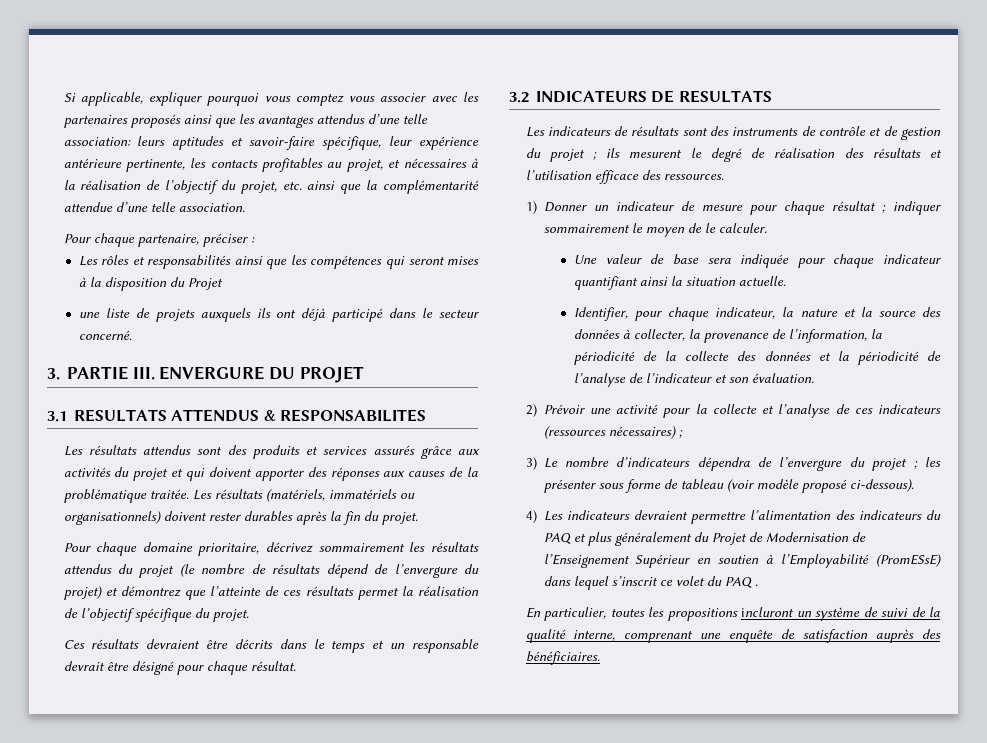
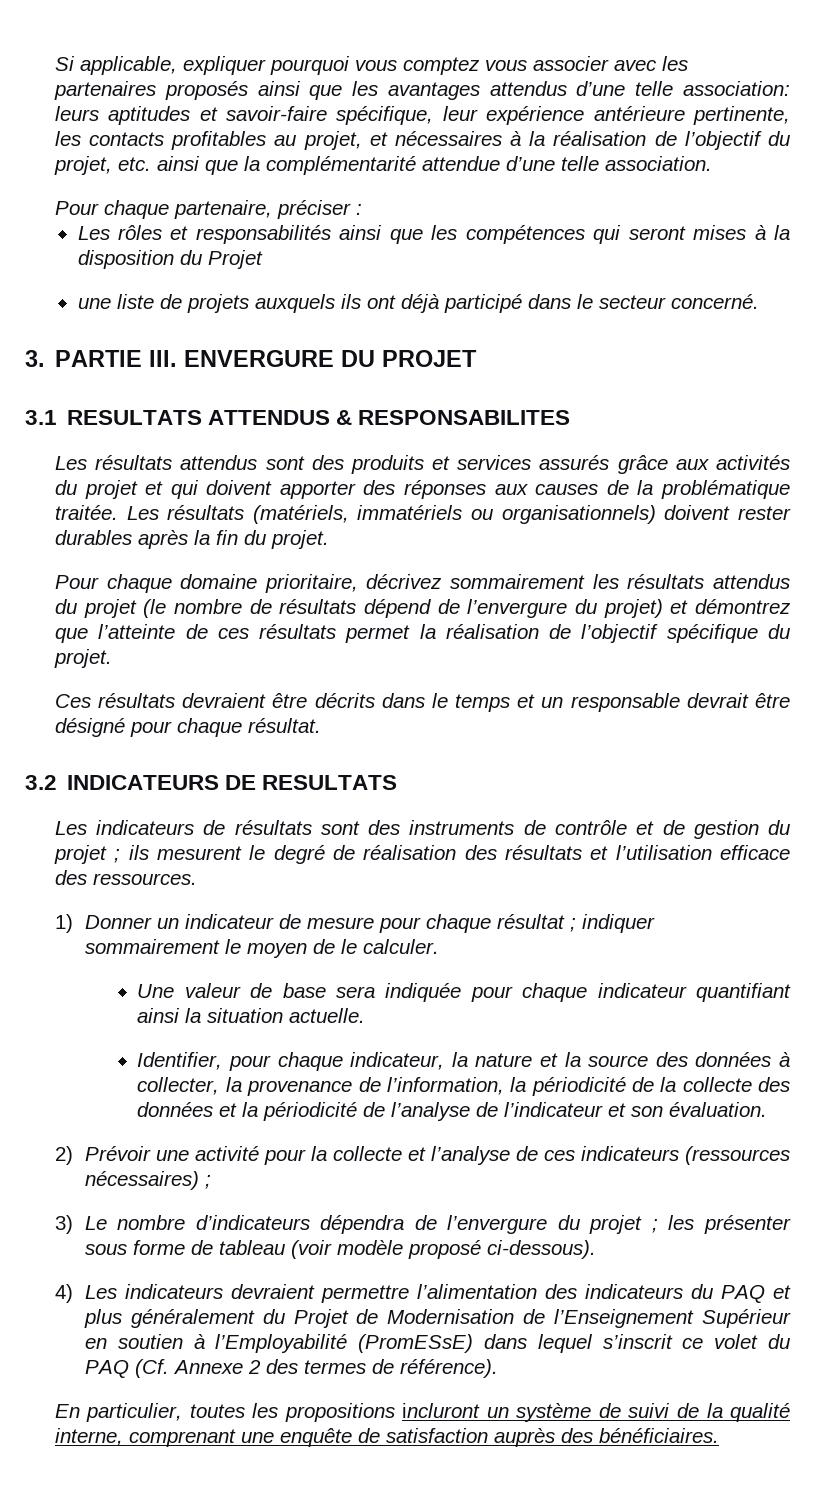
- 4) Les indicateurs devraient permettre l’alimentation des indicateurs du PAQ et plus généralement du Projet de Modernisation de l’Enseignement Supérieur en soutien à l’Employabilité (PromESsE) dans lequel s’inscrit ce volet du PAQ .
+ 4) Les indicateurs devraient permettre l’alimentation des indicateurs du PAQ et plus généralement du Projet de Modernisation de l’Enseignement Supérieur en soutien à l’Employabilité (PromESsE) dans lequel s’inscrit ce volet du PAQ (Cf. Annexe 2 des termes de référence).

